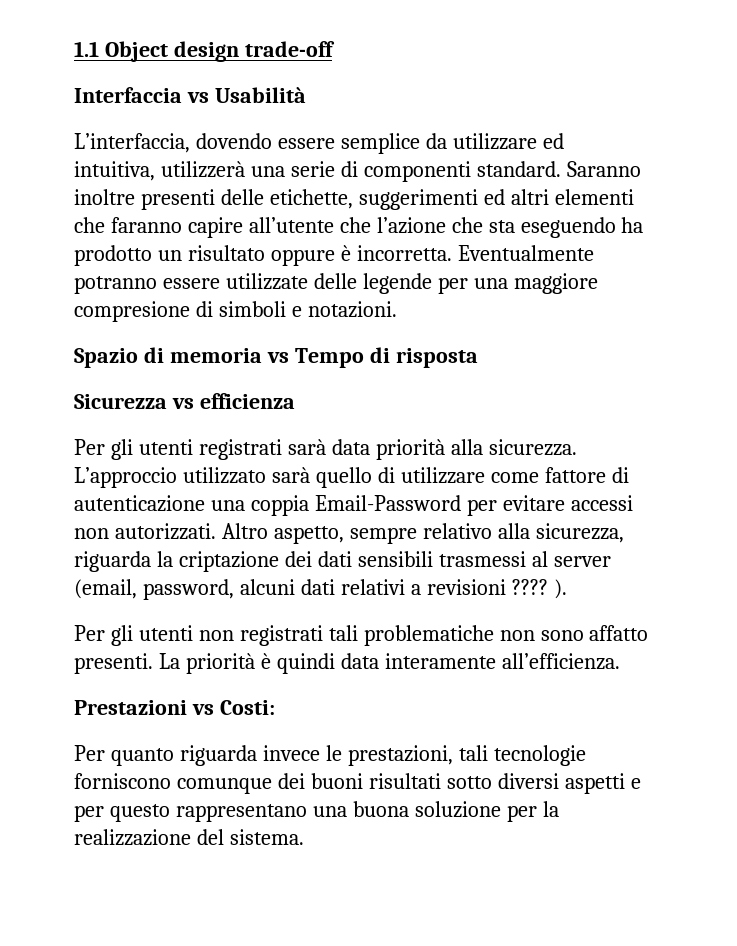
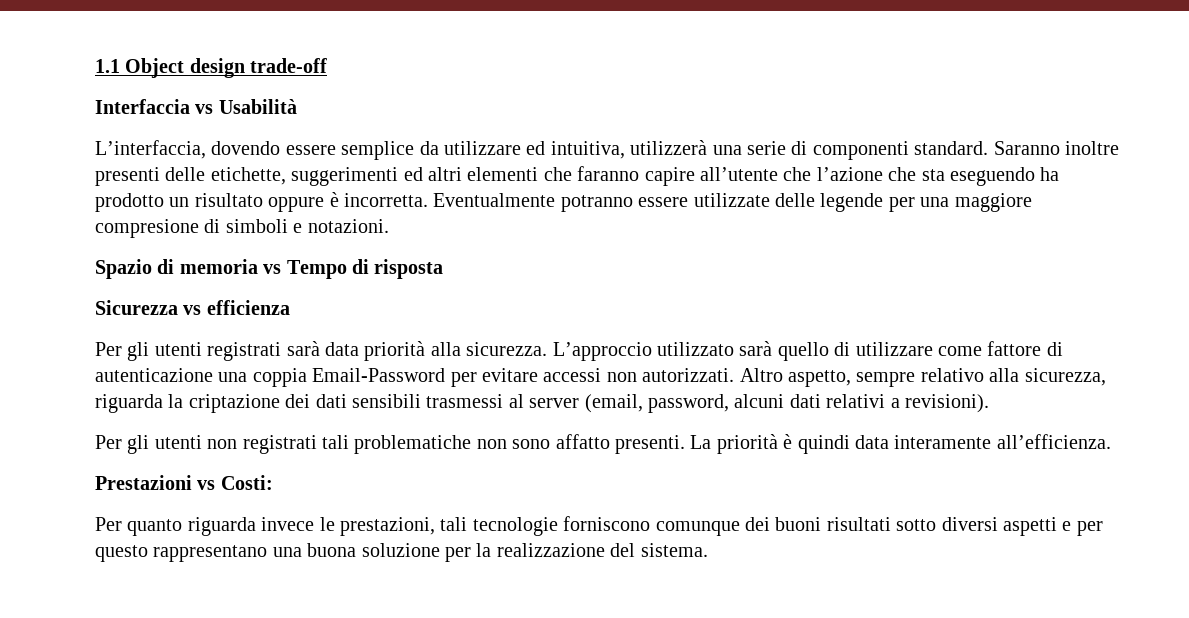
- Altro aspetto, sempre relativo alla sicurezza, riguarda la criptazione dei dati sensibili trasmessi al server (email, password, alcuni dati relativi a revisioni ???? ).
+ Altro aspetto, sempre relativo alla sicurezza, riguarda la criptazione dei dati sensibili trasmessi al server (email, password, alcuni dati relativi a revisioni).

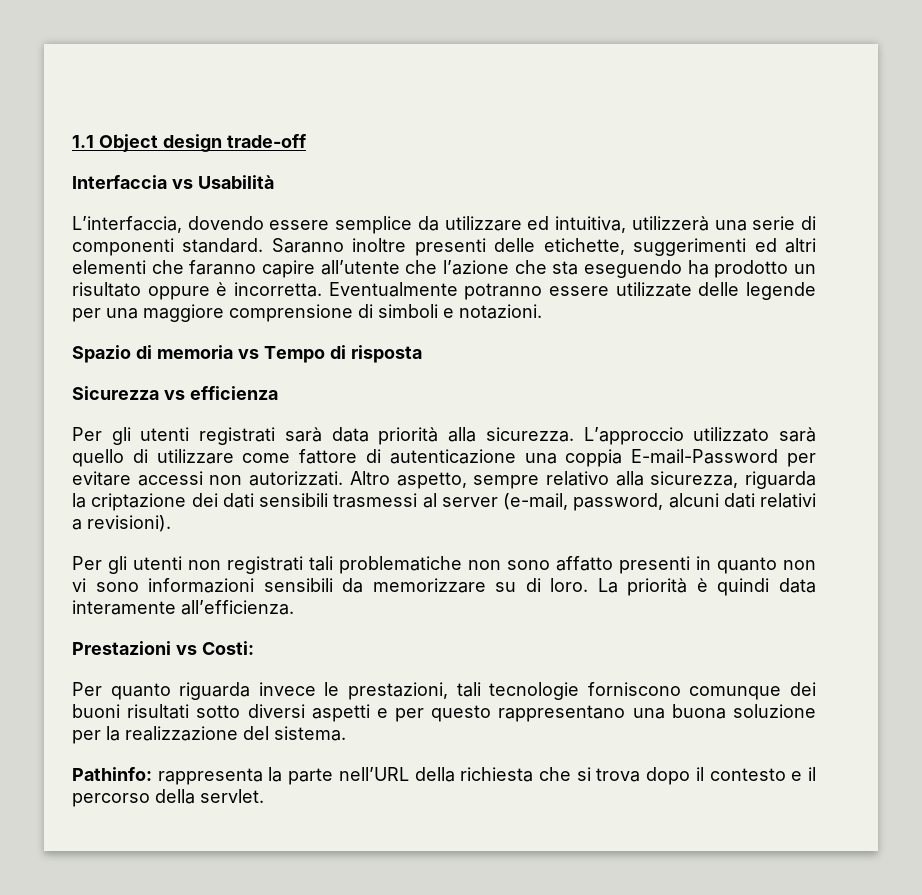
- Eventualmente potranno essere utilizzate delle legende per una maggiore compresione di simboli e notazioni.
+ Eventualmente potranno essere utilizzate delle legende per una maggiore comprensione di simboli e notazioni.
- L’approccio utilizzato sarà quello di utilizzare come fattore di autenticazione una coppia Email-Password per evitare accessi non autorizzati.
+ L’approccio utilizzato sarà quello di utilizzare come fattore di autenticazione una coppia E-mail-Password per evitare accessi non autorizzati.
- Altro aspetto, sempre relativo alla sicurezza, riguarda la criptazione dei dati sensibili trasmessi al server (email, password, alcuni dati relativi a revisioni).
+ Altro aspetto, sempre relativo alla sicurezza, riguarda la criptazione dei dati sensibili trasmessi al server (e-mail, password, alcuni dati relativi a revisioni).
- Per gli utenti non registrati tali problematiche non sono affatto presenti.
+ Per gli utenti non registrati tali problematiche non sono affatto presenti in quanto non vi sono informazioni sensibili da memorizzare su di loro.
+ Pathinfo: rappresenta la parte nell’URL della richiesta che si trova dopo il contesto e il percorso della servlet.

